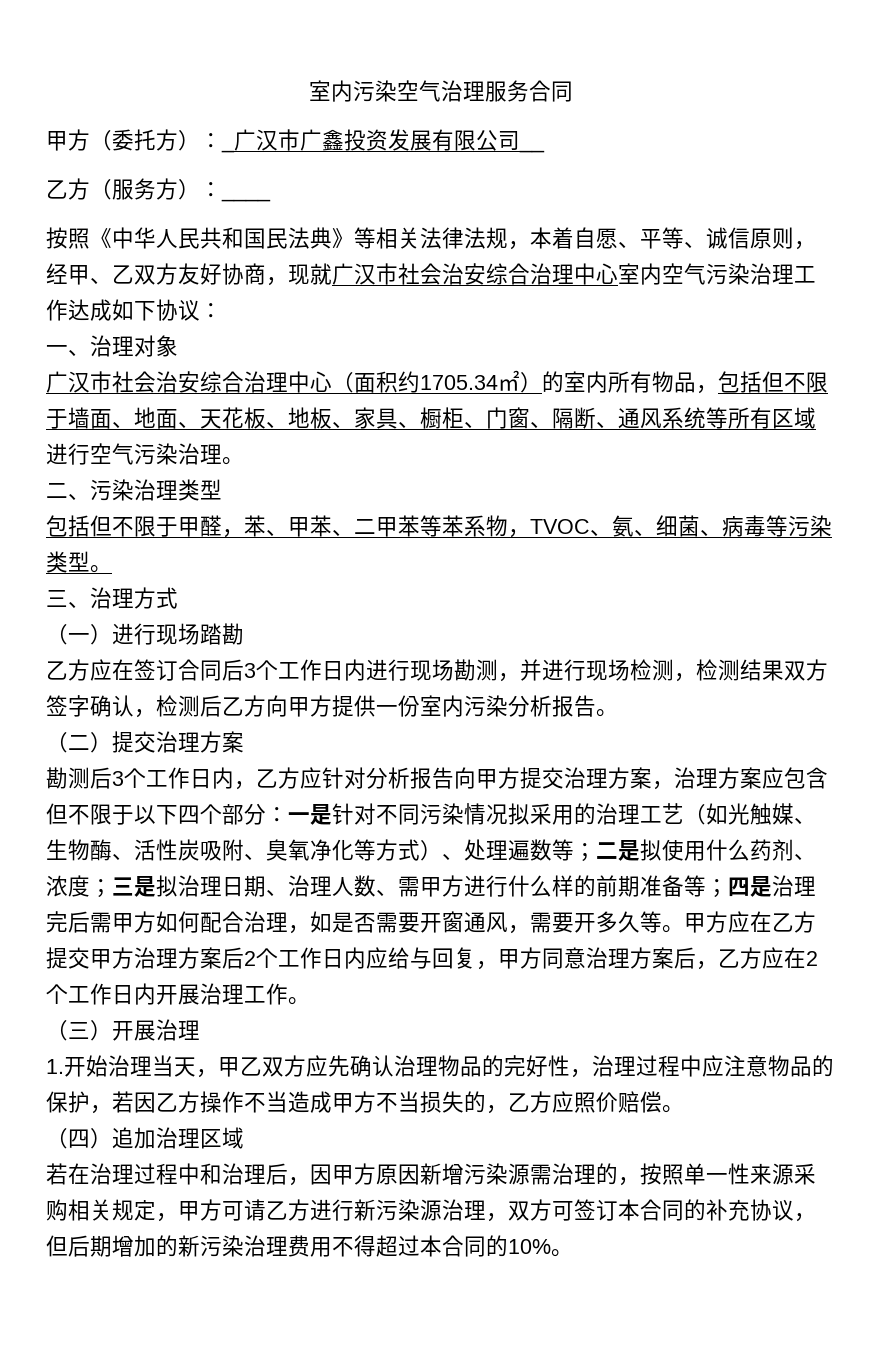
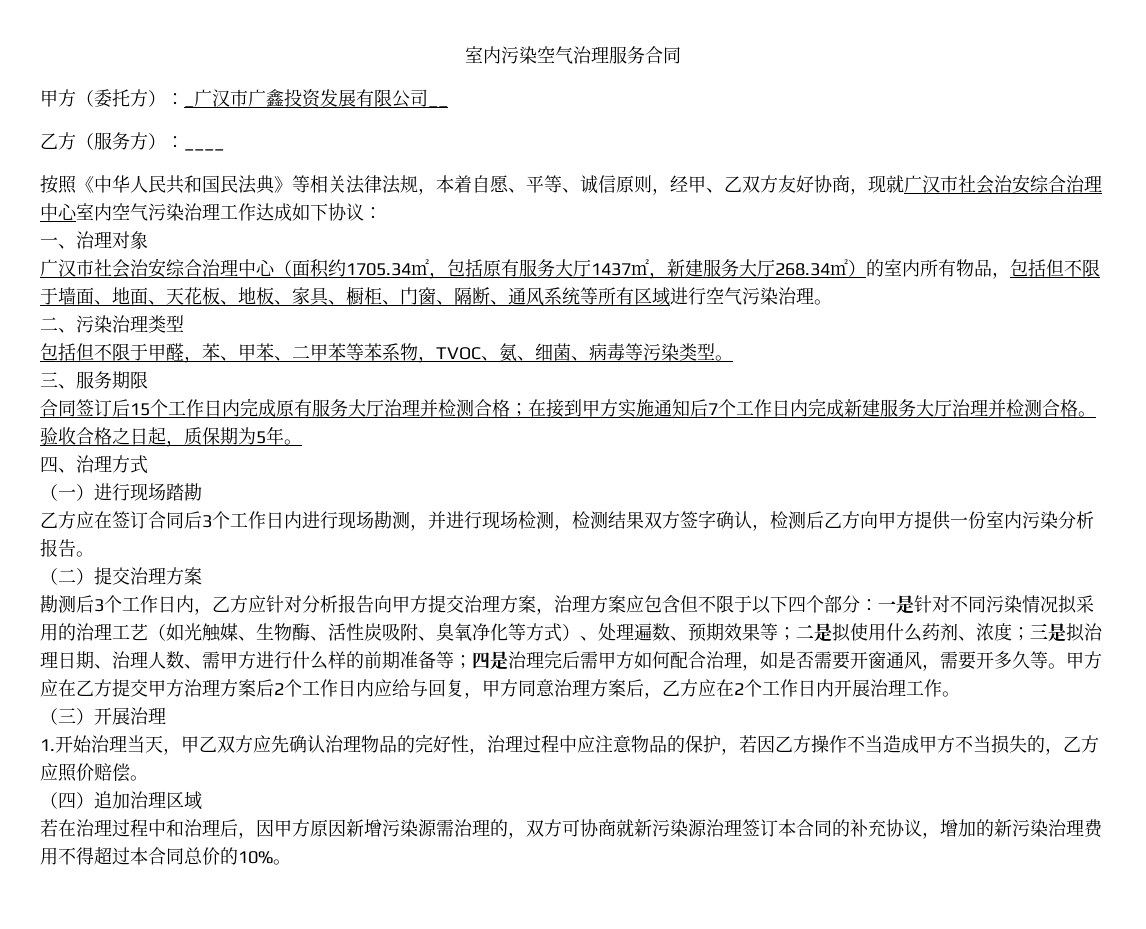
- 广汉市社会治安综合治理中心（面积约1705.34㎡）的室内所有物品，包括但不限于墙面、地面、天花板、地板、家具、橱柜、门窗、隔断、通风系统等所有区域进行空气污染治理。
+ 广汉市社会治安综合治理中心（面积约1705.34㎡，包括原有服务大厅1437㎡，新建服务大厅268.34㎡）的室内所有物品，包括但不限于墙面、地面、天花板、地板、家具、橱柜、门窗、隔断、通风系统等所有区域进行空气污染治理。
- 三、治理方式
+ 三、服务期限
+ 合同签订后15个工作日内完成原有服务大厅治理并检测合格；在接到甲方实施通知后7个工作日内完成新建服务大厅治理并检测合格。验收合格之日起，质保期为5年。
+ 四、治理方式
- 一是针对不同污染情况拟采用的治理工艺（如光触媒、生物酶、活性炭吸附、臭氧净化等方式）、处理遍数等；
+ 一是针对不同污染情况拟采用的治理工艺（如光触媒、生物酶、活性炭吸附、臭氧净化等方式）、处理遍数、预期效果等；
- 若在治理过程中和治理后，因甲方原因新增污染源需治理的，按照单一性来源采购相关规定，甲方可请乙方进行新污染源治理，双方可签订本合同的补充协议，但后期增加的新污染治理费用不得超过本合同的10%。
+ 若在治理过程中和治理后，因甲方原因新增污染源需治理的，双方可协商就新污染源治理签订本合同的补充协议，增加的新污染治理费用不得超过本合同总价的10%。

